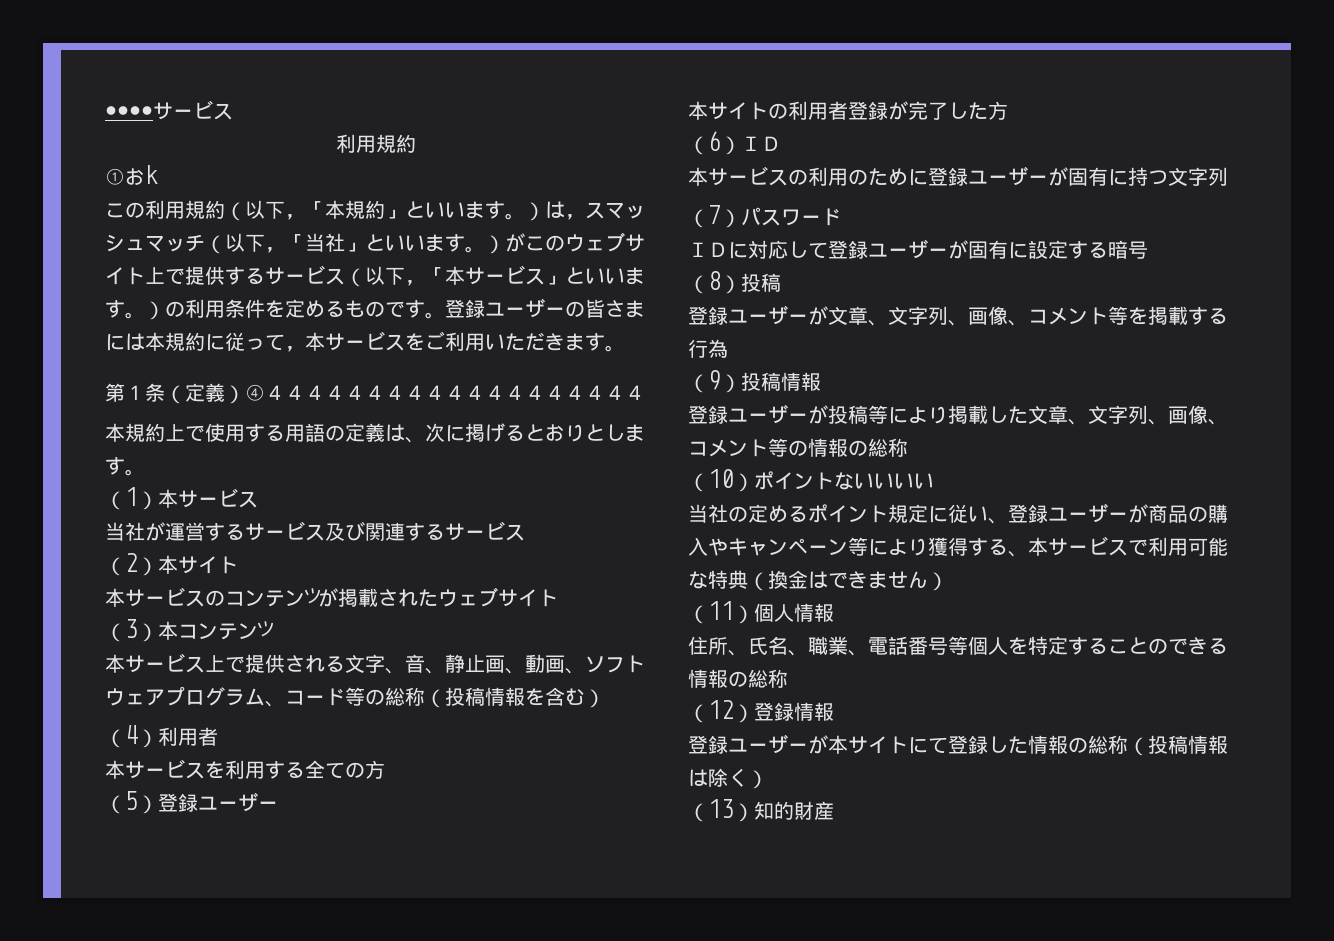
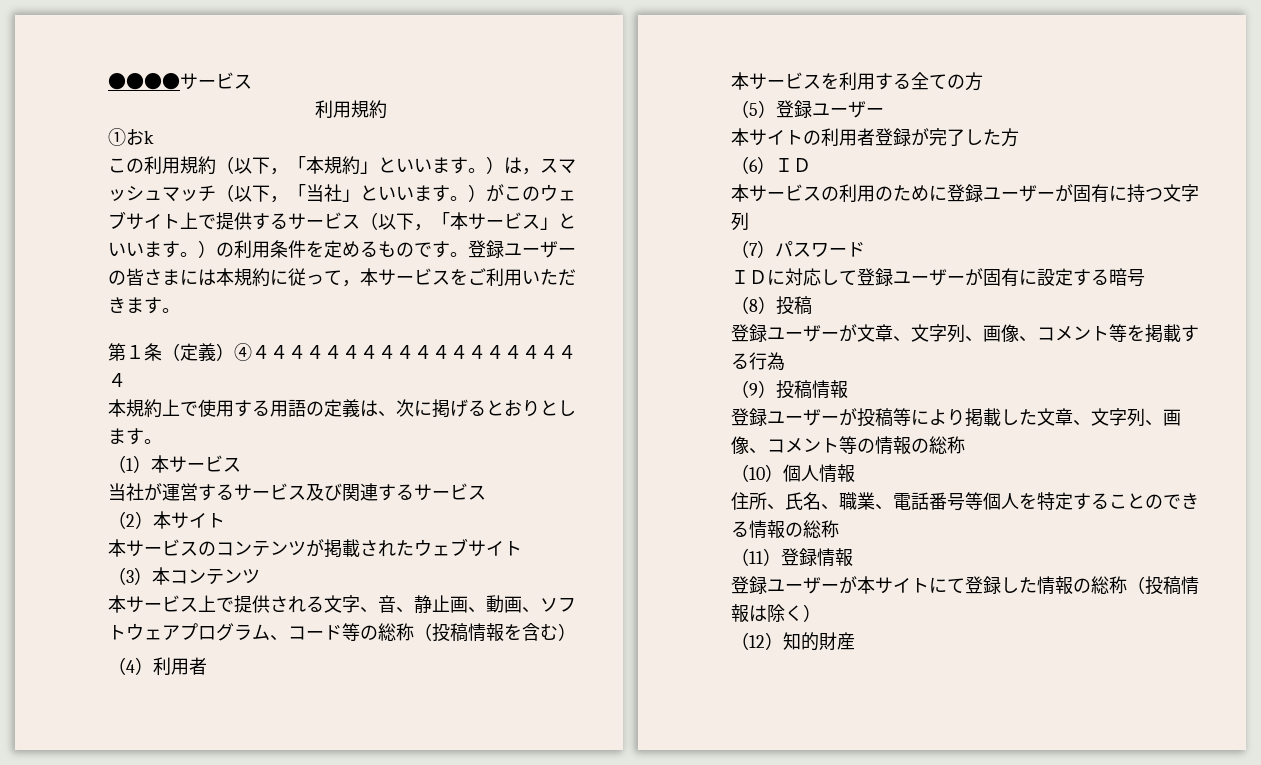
- （10）ポイントないいいい
- 当社の定めるポイント規定に従い、登録ユーザーが商品の購入やキャンペーン等により獲得する、本サービスで利用可能な特典（換金はできません）
- （11）個人情報
+ （10）個人情報
- （12）登録情報
+ （11）登録情報
- （13）知的財産
+ （12）知的財産

